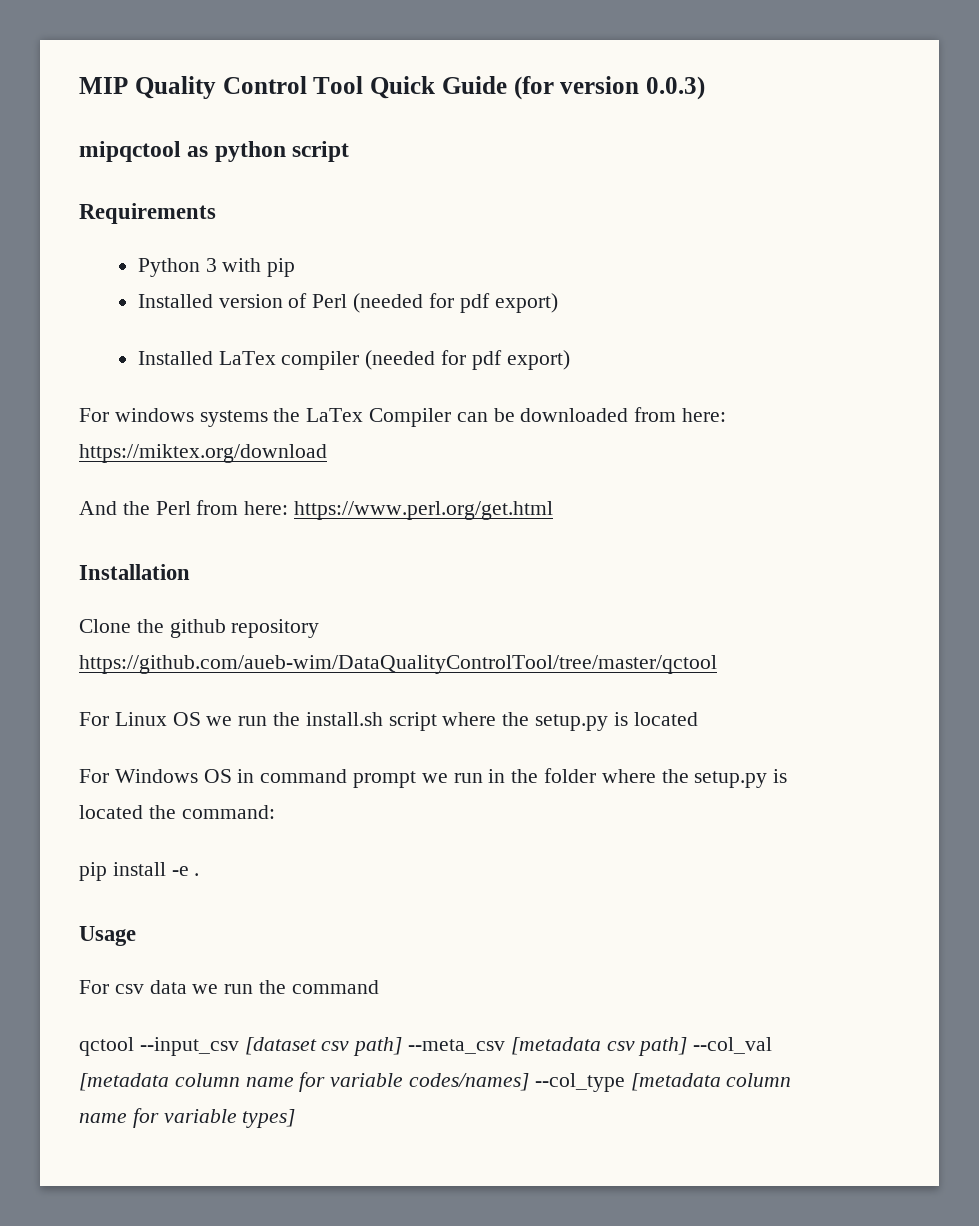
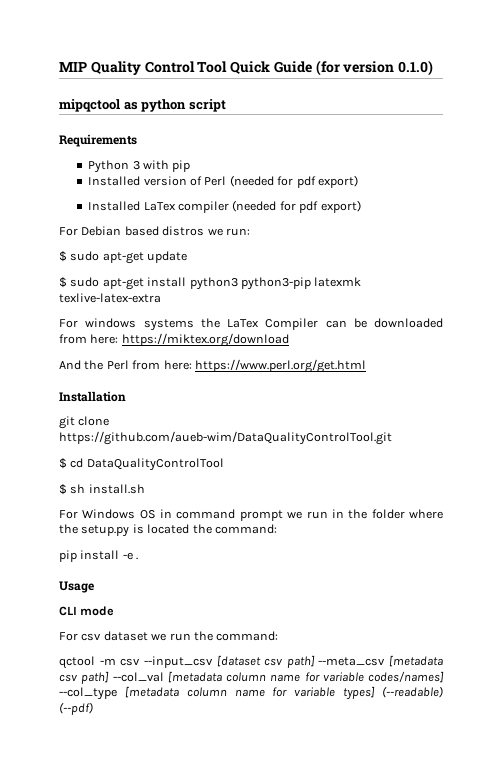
- MIP Quality Control Tool Quick Guide (for version 0.0.3)
+ MIP Quality Control Tool Quick Guide (for version 0.1.0)
+ For Debian based distros we run:
+ $ sudo apt-get update
+ $ sudo apt-get install python3 python3-pip latexmk texlive-latex-extra
- Clone the github repository https://github.com/aueb-wim/DataQualityControlTool/tree/master/qctool
- For Linux OS we run the install.sh script where the setup.py is located
+ git clone https://github.com/aueb-wim/DataQualityControlTool.git
+ $ cd DataQualityControlTool
+ $ sh install.sh
+ CLI mode
- For csv data we run the command
+ For csv dataset we run the command:
- qctool --input_csv [dataset csv path] --meta_csv [metadata csv path] --col_val [metadata column name for variable codes/names] --col_type [metadata column name for variable types]
+ qctool -m csv --input_csv [dataset csv path] --meta_csv [metadata csv path] --col_val [metadata column name for variable codes/names] --col_type [metadata column name for variable types] (--readable) (--pdf)

